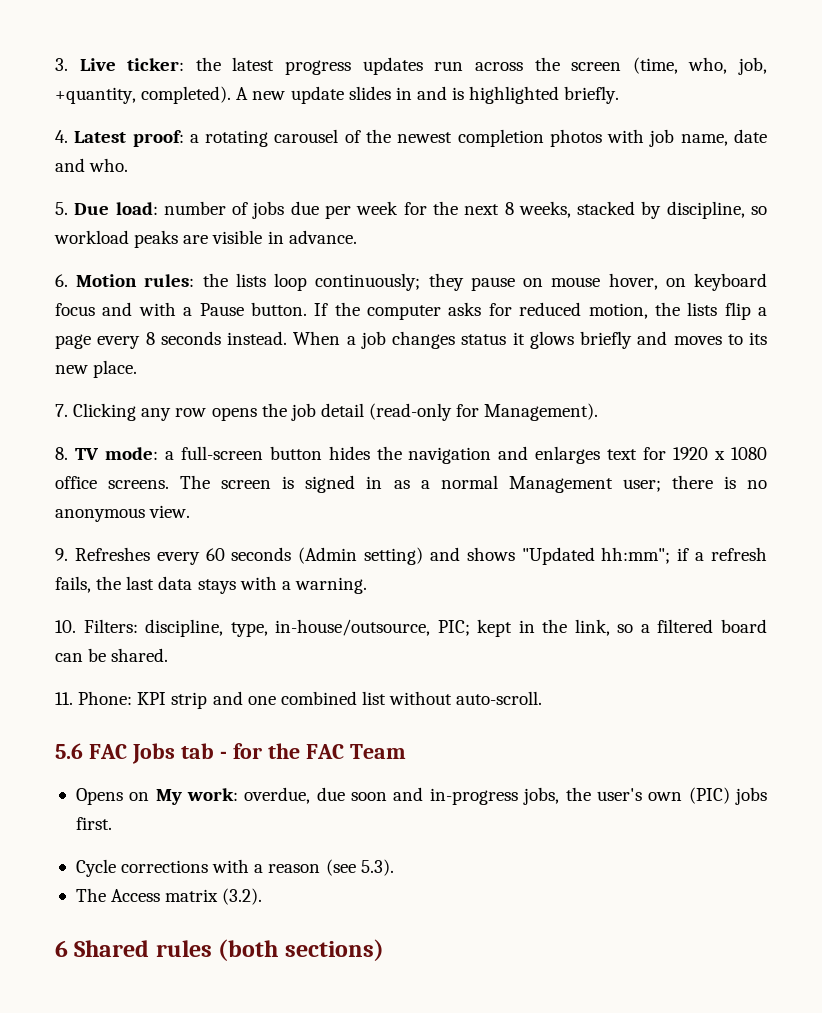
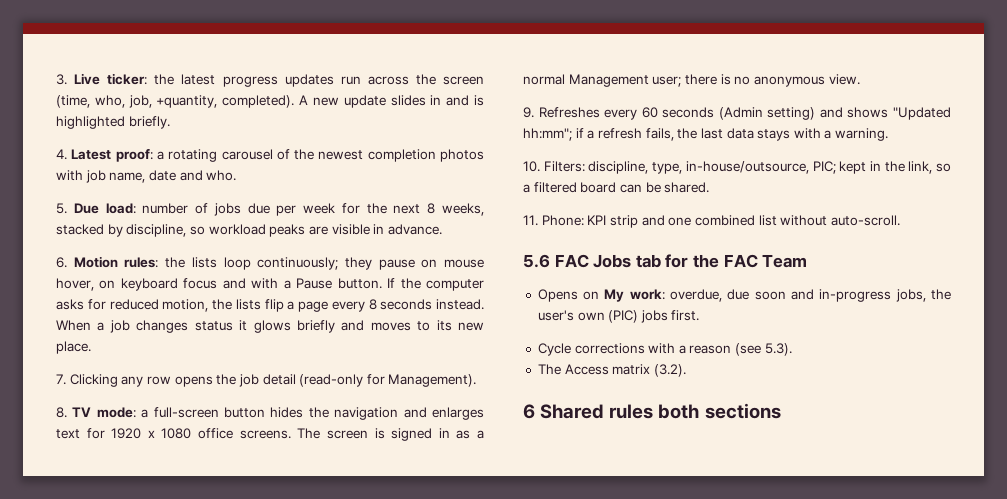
- 5.6 FAC Jobs tab - for the FAC Team
+ 5.6 FAC Jobs tab for the FAC Team
- 6 Shared rules (both sections)
+ 6 Shared rules both sections

